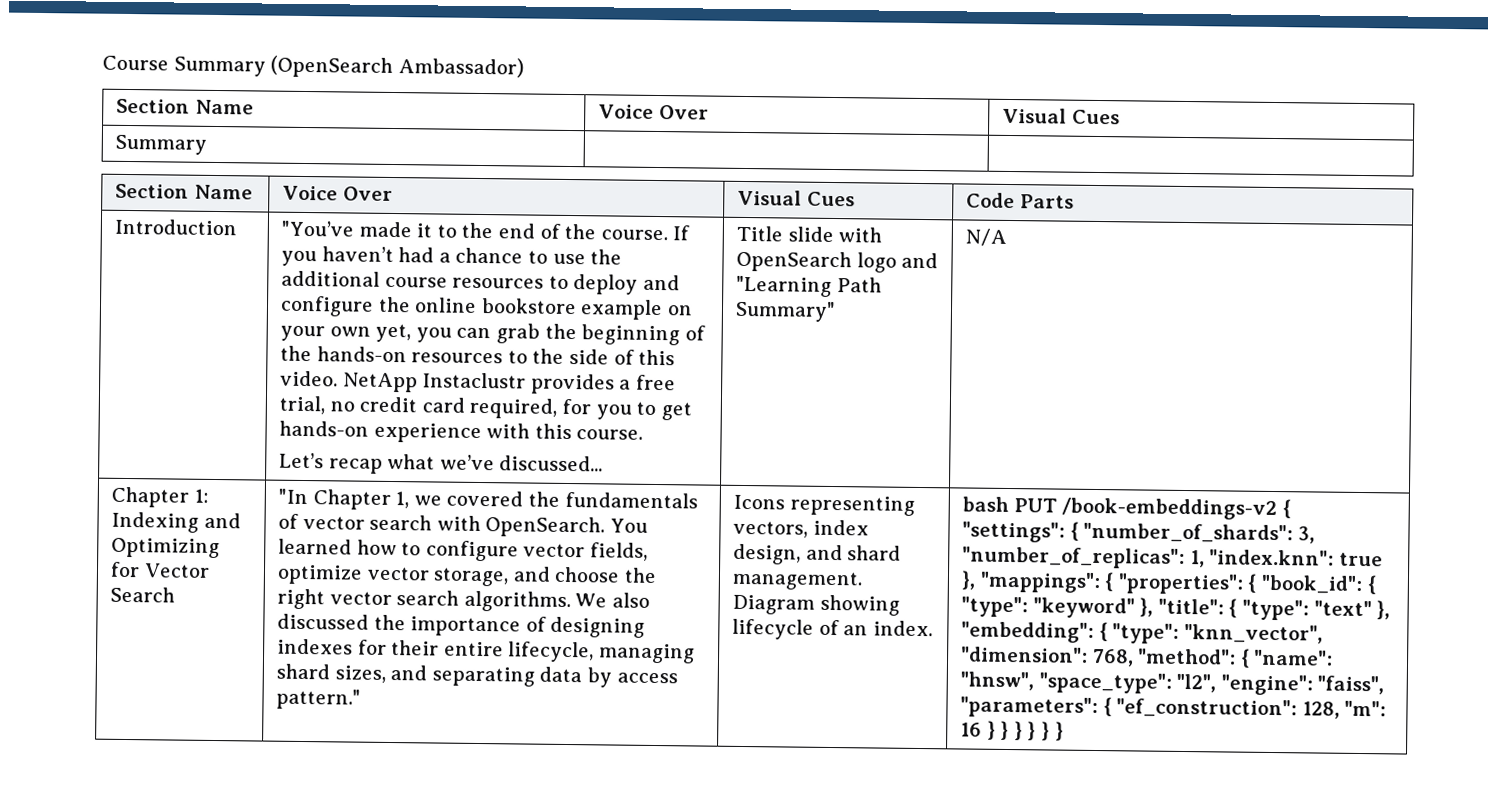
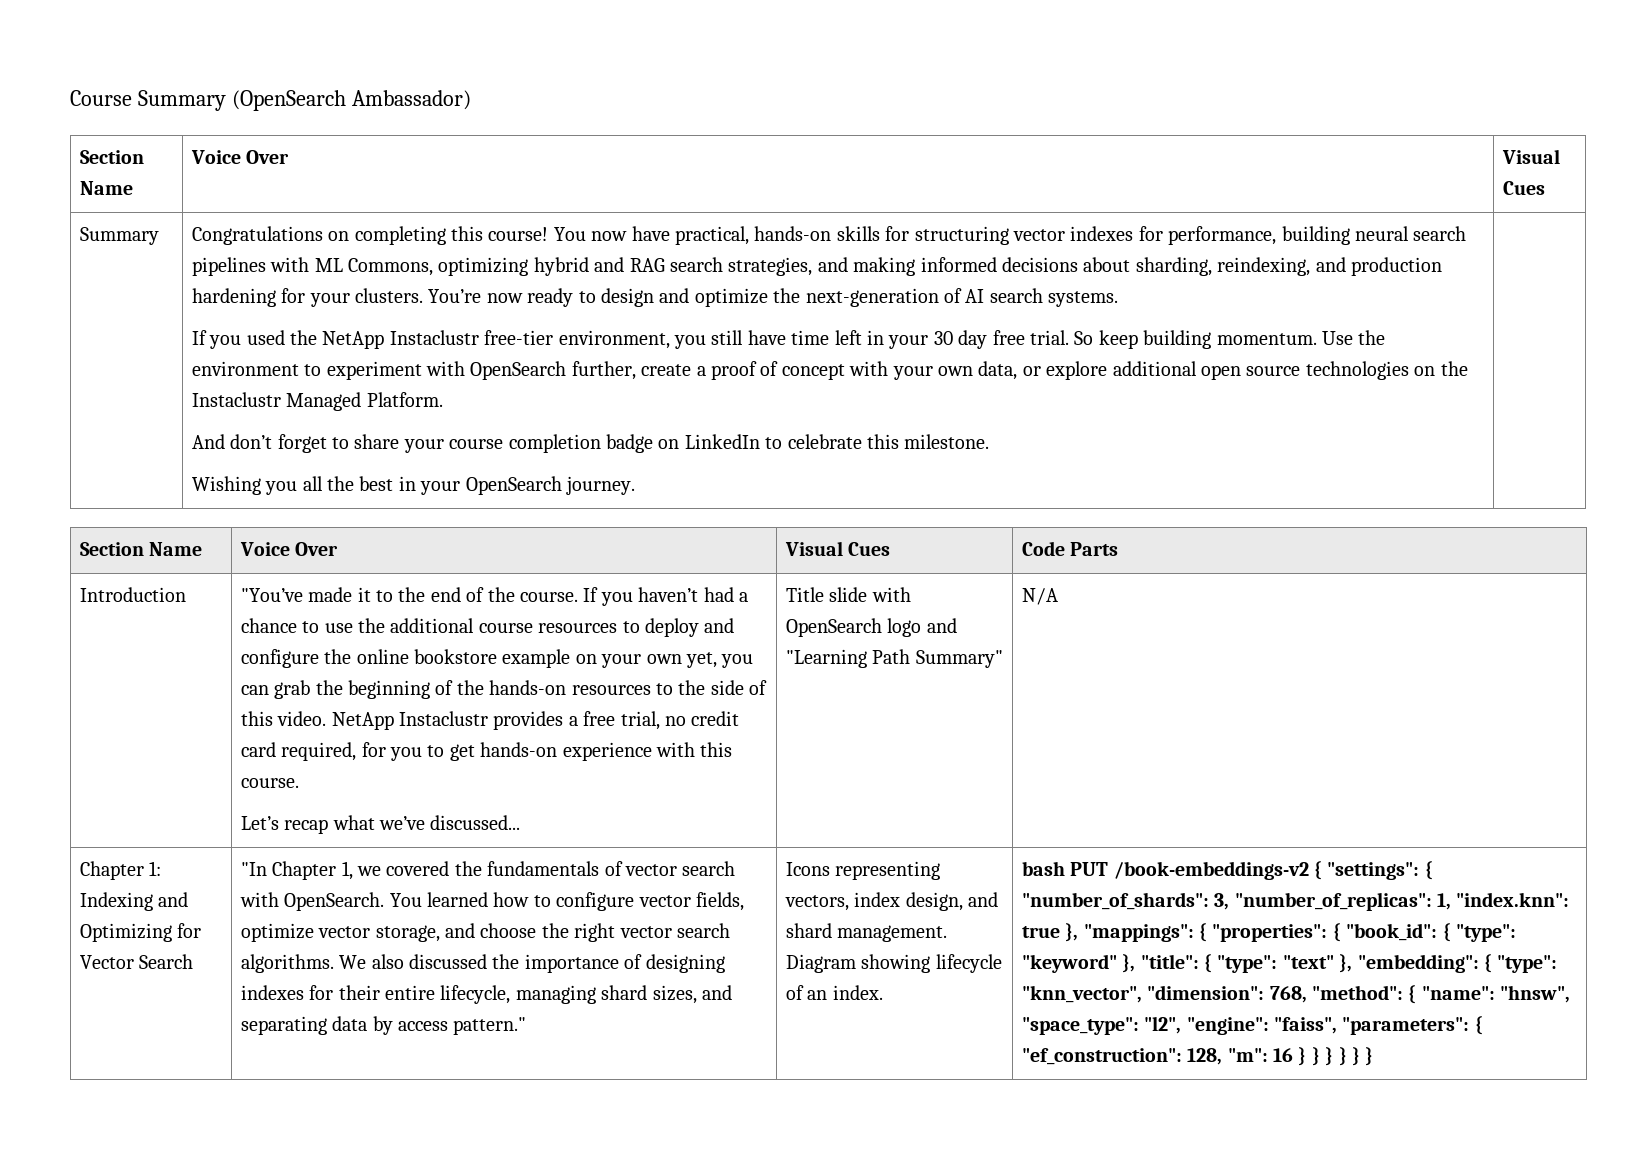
+ Congratulations on completing this course! You now have practical, hands-on skills for structuring vector indexes for performance, building neural search pipelines with ML Commons, optimizing hybrid and RAG search strategies, and making informed decisions about sharding, reindexing, and production hardening for your clusters. You’re now ready to design and optimize the next-generation of AI search systems.
+ If you used the NetApp Instaclustr free-tier environment, you still have time left in your 30 day free trial. So keep building momentum. Use the environment to experiment with OpenSearch further, create a proof of concept with your own data, or explore additional open source technologies on the Instaclustr Managed Platform.
+ And don’t forget to share your course completion badge on LinkedIn to celebrate this milestone.
+ Wishing you all the best in your OpenSearch journey.

